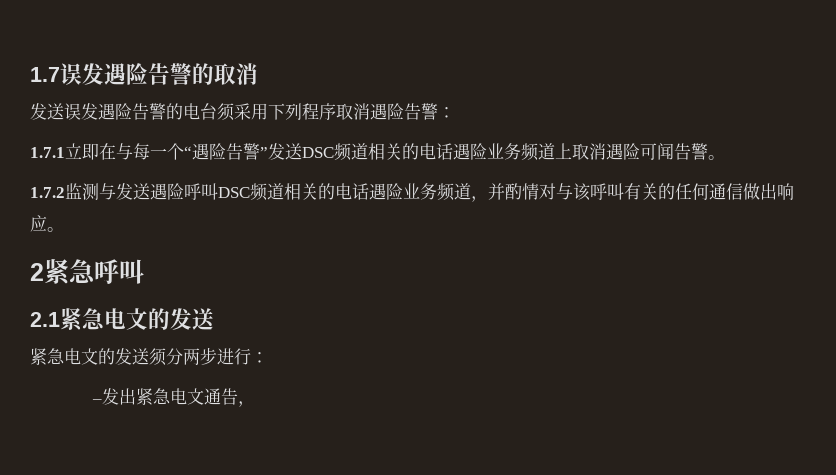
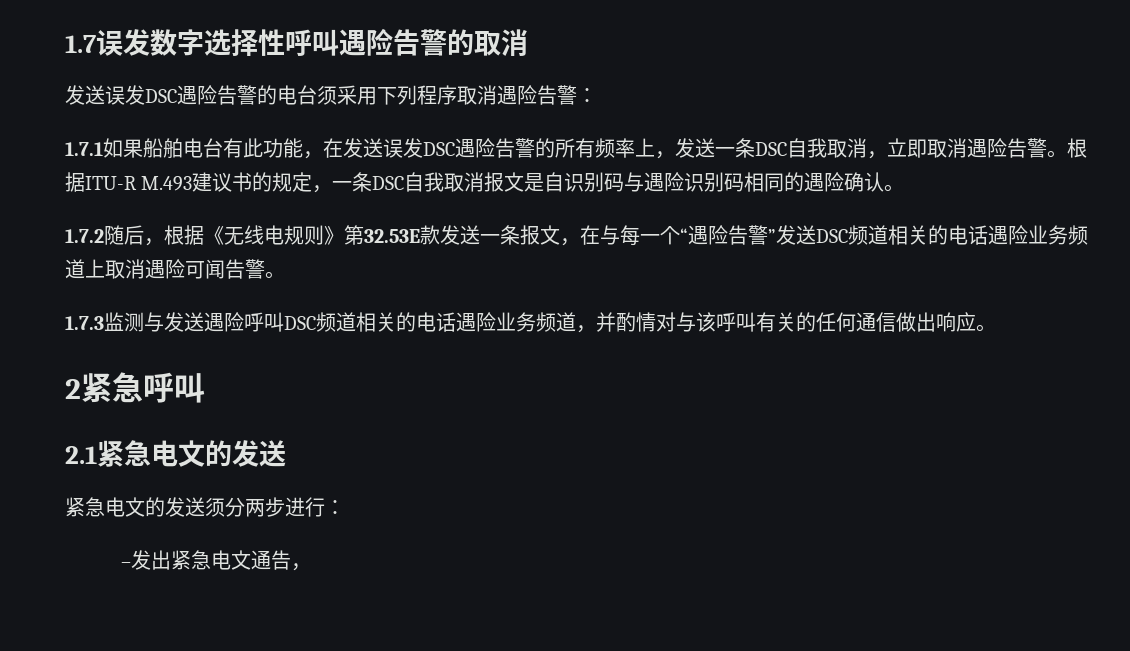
- 1.7误发遇险告警的取消
+ 1.7误发数字选择性呼叫遇险告警的取消
- 发送误发遇险告警的电台须采用下列程序取消遇险告警：
+ 发送误发DSC遇险告警的电台须采用下列程序取消遇险告警：
- 1.7.1立即在与每一个“遇险告警”发送DSC频道相关的电话遇险业务频道上取消遇险可闻告警。
+ 1.7.1如果船舶电台有此功能，在发送误发DSC遇险告警的所有频率上，发送一条DSC自我取消，立即取消遇险告警。根据ITU-R M.493建议书的规定，一条DSC自我取消报文是自识别码与遇险识别码相同的遇险确认。
+ 1.7.2随后，根据《无线电规则》第32.53E款发送一条报文，在与每一个“遇险告警”发送DSC频道相关的电话遇险业务频道上取消遇险可闻告警。
- 1.7.2监测与发送遇险呼叫DSC频道相关的电话遇险业务频道，并酌情对与该呼叫有关的任何通信做出响应。
+ 1.7.3监测与发送遇险呼叫DSC频道相关的电话遇险业务频道，并酌情对与该呼叫有关的任何通信做出响应。

